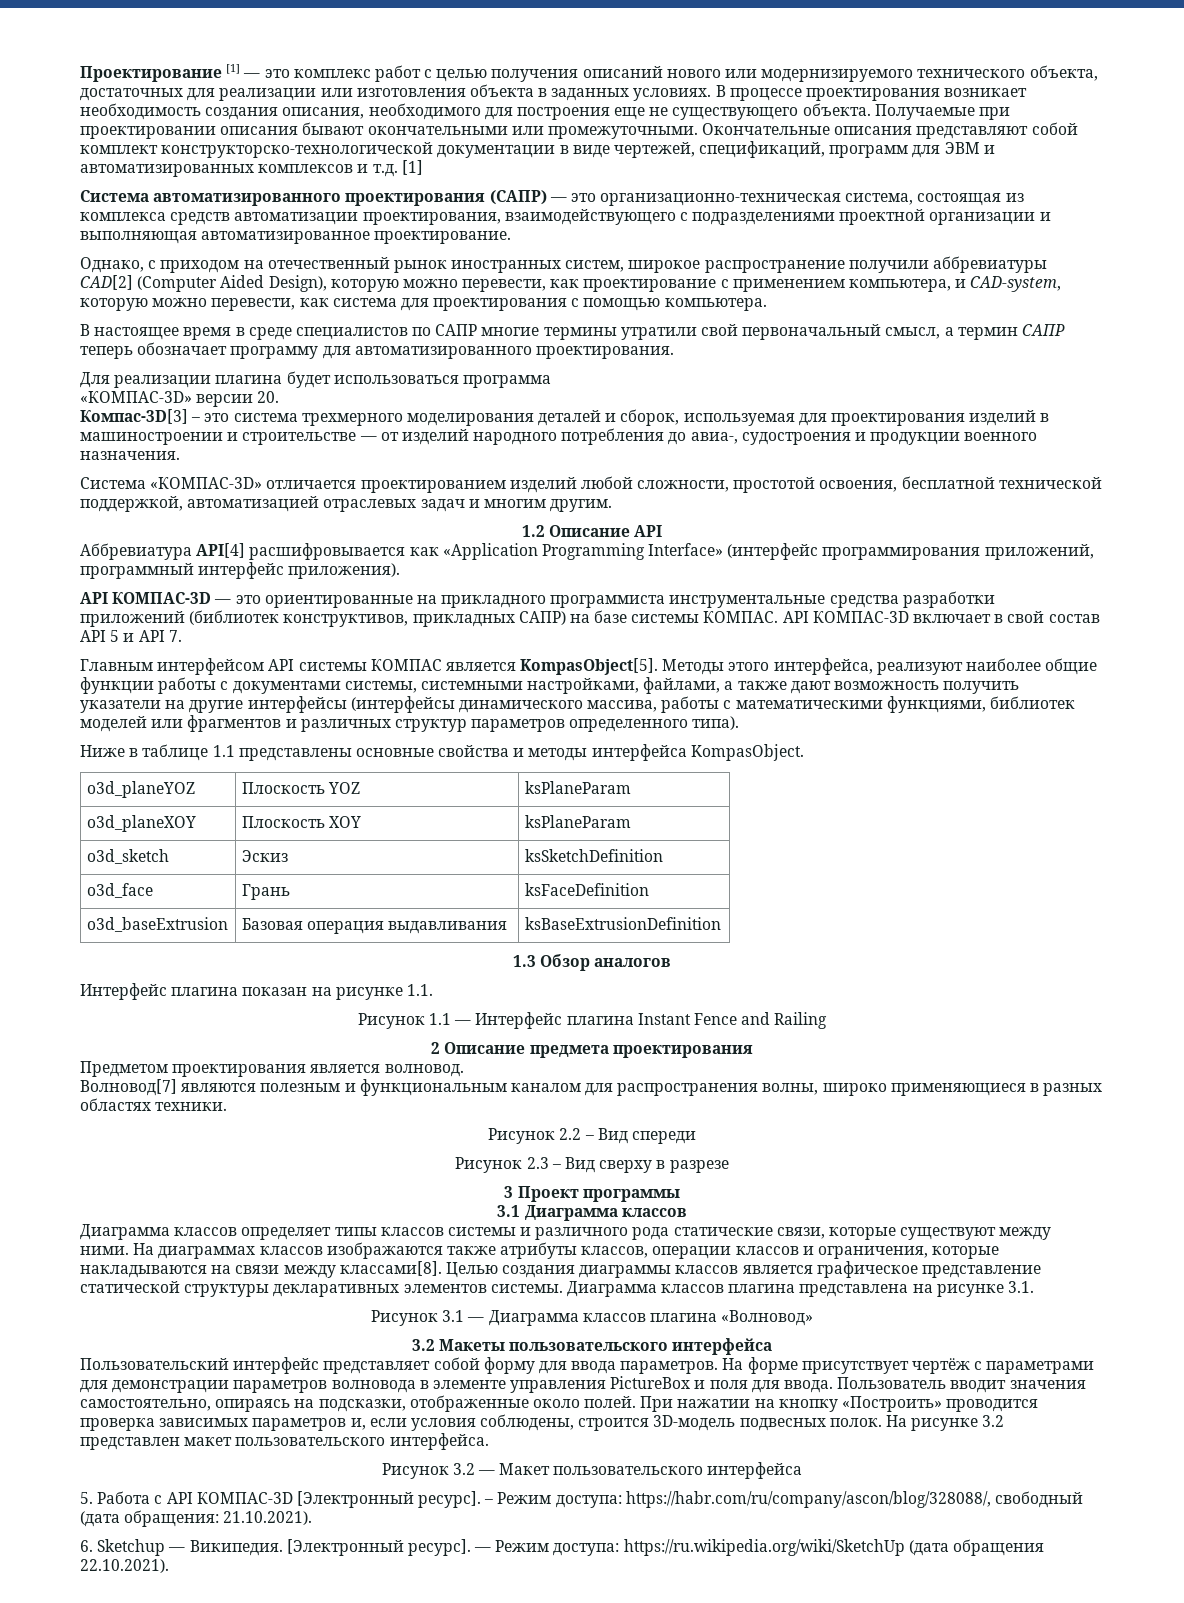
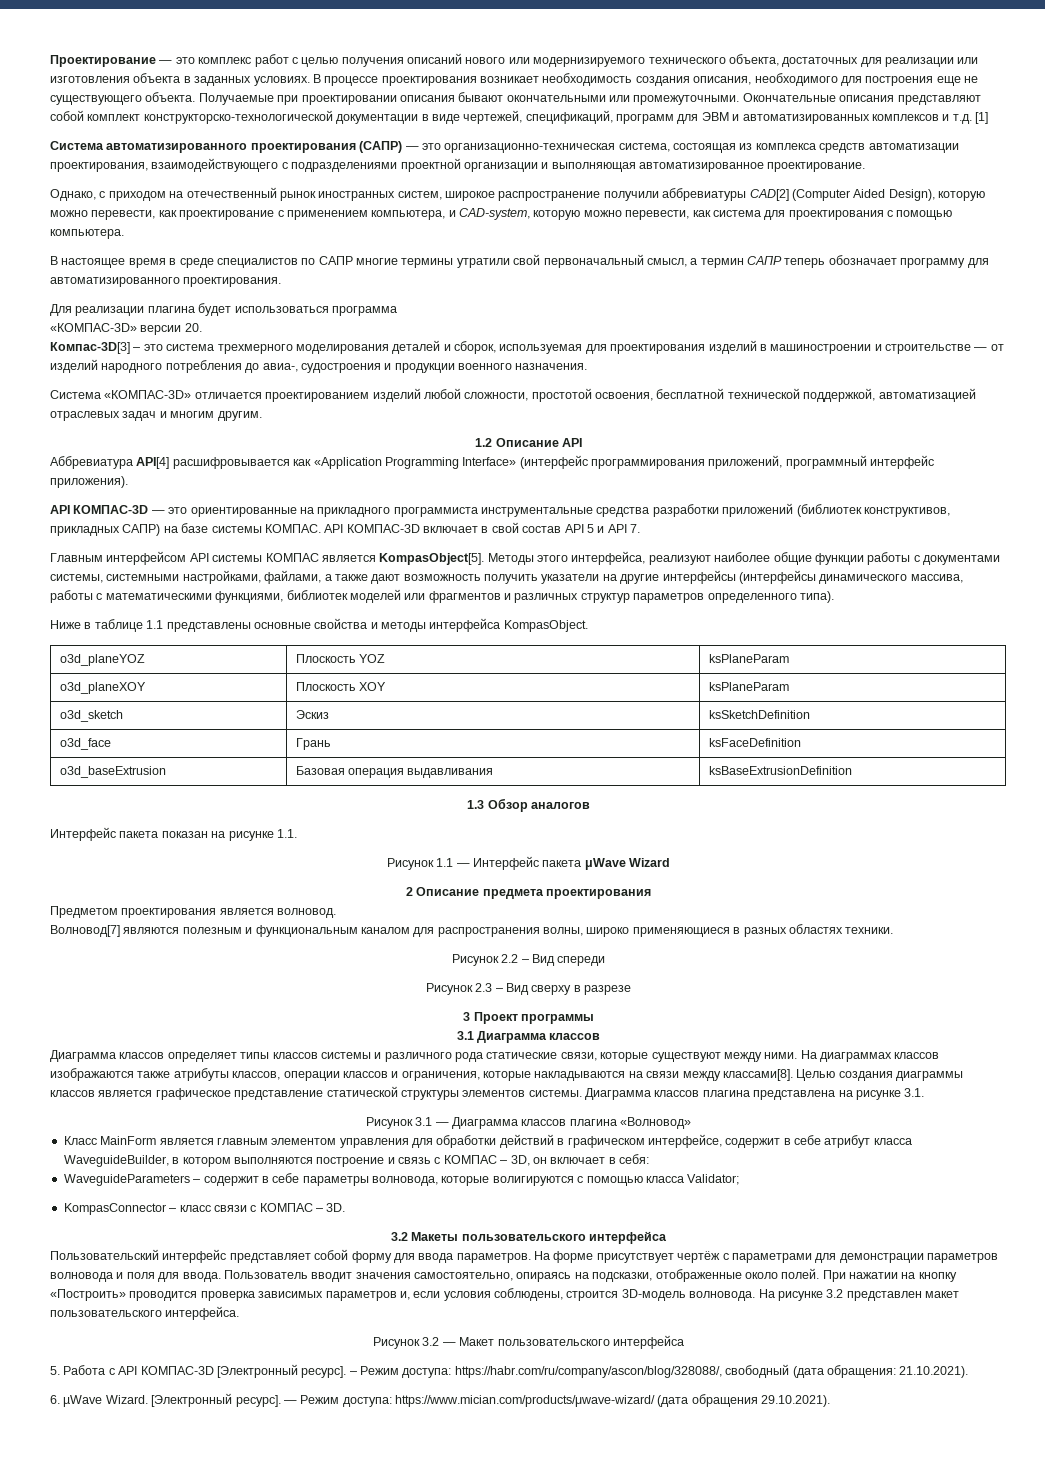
- Проектирование [1] — это комплекс работ с целью получения описаний нового или модернизируемого технического объекта, достаточных для реализации или изготовления объекта в заданных условиях.
+ Проектирование — это комплекс работ с целью получения описаний нового или модернизируемого технического объекта, достаточных для реализации или изготовления объекта в заданных условиях.
- Интерфейс плагина показан на рисунке 1.1.
+ Интерфейс пакета показан на рисунке 1.1.
- Рисунок 1.1 — Интерфейс плагина Instant Fence and Railing
+ Рисунок 1.1 — Интерфейс пакета μWave Wizard
- Целью создания диаграммы классов является графическое представление статической структуры декларативных элементов системы.
+ Целью создания диаграммы классов является графическое представление статической структуры элементов системы.
+ Класс MainForm является главным элементом управления для обработки действий в графическом интерфейсе, содержит в себе атрибут класса WaveguideBuilder, в котором выполняются построение и связь с КОМПАС – 3D, он включает в себя:
+ WaveguideParameters – содержит в себе параметры волновода, которые волигируются с помощью класса Validator;
+ KompasConnector – класс связи с КОМПАС – 3D.
- На форме присутствует чертёж с параметрами для демонстрации параметров волновода в элементе управления PictureBox и поля для ввода.
+ На форме присутствует чертёж с параметрами для демонстрации параметров волновода и поля для ввода.
- При нажатии на кнопку «Построить» проводится проверка зависимых параметров и, если условия соблюдены, строится 3D-модель подвесных полок.
+ При нажатии на кнопку «Построить» проводится проверка зависимых параметров и, если условия соблюдены, строится 3D-модель волновода.
- 6. Sketchup — Википедия.
+ 6. µWave Wizard.
- — Режим доступа: https://ru.wikipedia.org/wiki/SketchUp (дата обращения 22.10.2021).
+ — Режим доступа: https://www.mician.com/products/μwave-wizard/ (дата обращения 29.10.2021).

